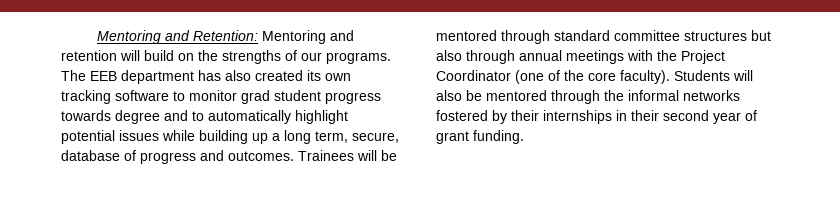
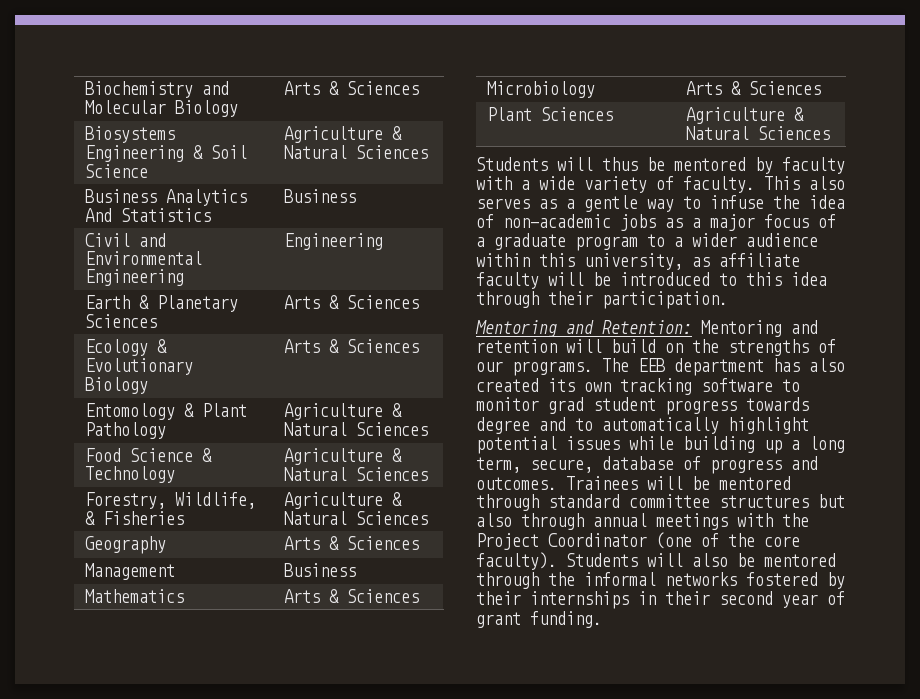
+ Biochemistry and Molecular Biology | Arts & Sciences
+ Biosystems Engineering & Soil Science | Agriculture & Natural Sciences
+ Business Analytics And Statistics | Business
+ Civil and Environmental Engineering | Engineering
+ Earth & Planetary Sciences | Arts & Sciences
+ Ecology & Evolutionary Biology | Arts & Sciences
+ Entomology & Plant Pathology | Agriculture & Natural Sciences
+ Food Science & Technology | Agriculture & Natural Sciences
+ Forestry, Wildlife, & Fisheries | Agriculture & Natural Sciences
+ Geography | Arts & Sciences
+ Management | Business
+ Mathematics | Arts & Sciences
+ Microbiology | Arts & Sciences
+ Plant Sciences | Agriculture & Natural Sciences
+ Students will thus be mentored by faculty with a wide variety of faculty. This also serves as a gentle way to infuse the idea of non-academic jobs as a major focus of a graduate program to a wider audience within this university, as affiliate faculty will be introduced to this idea through their participation.

